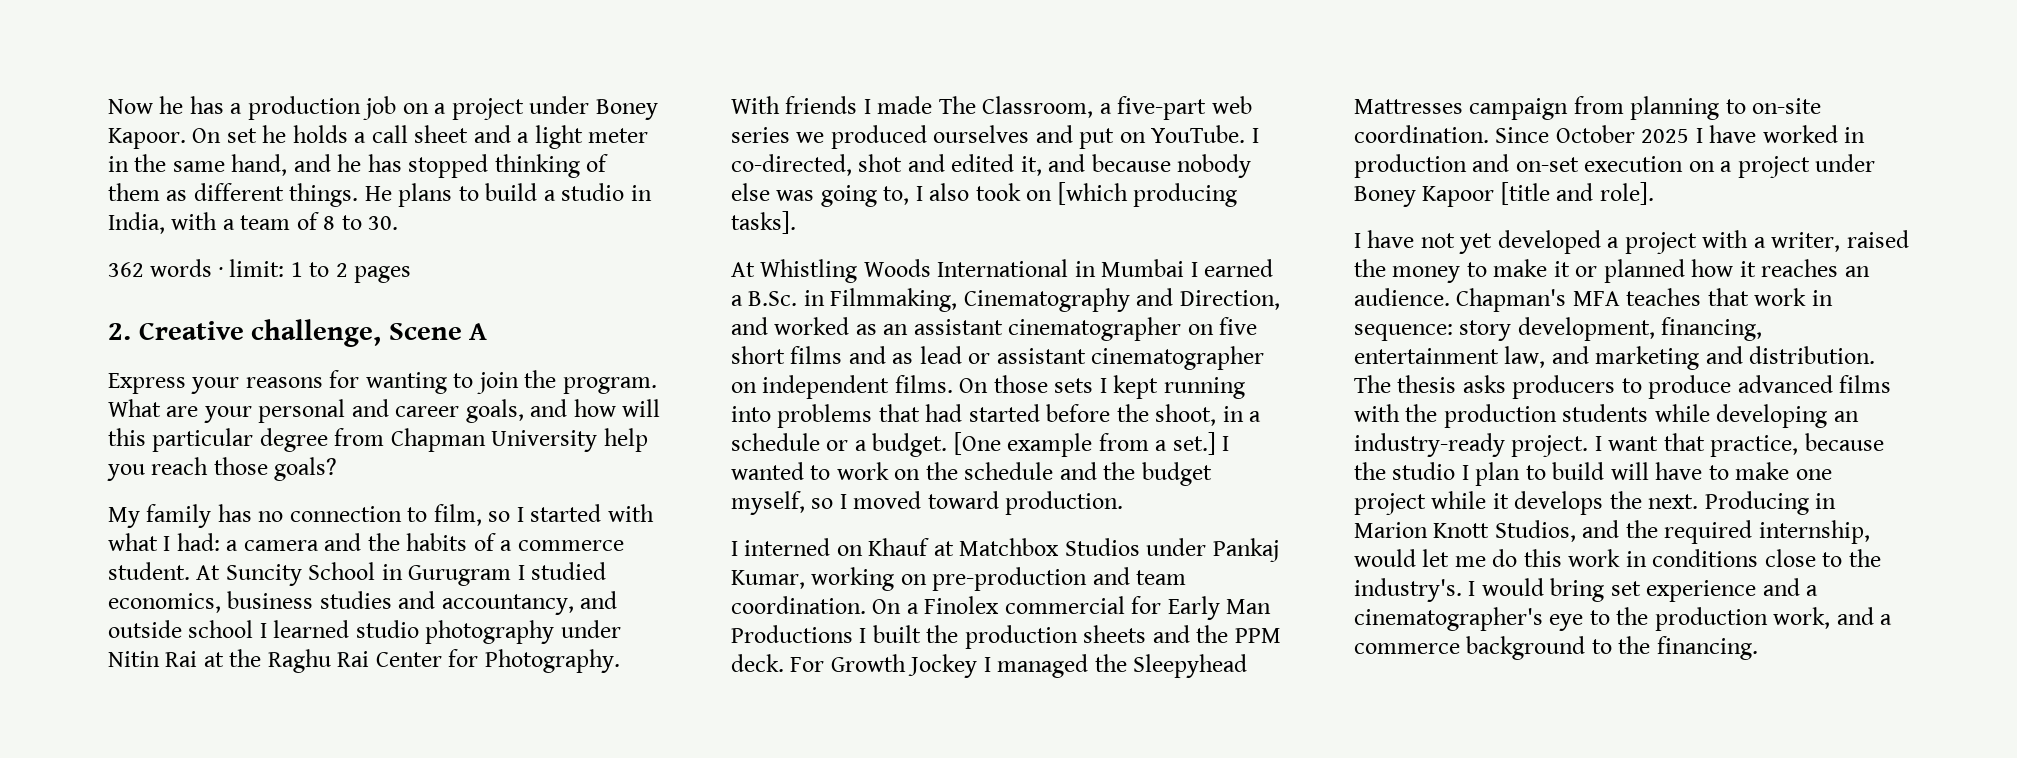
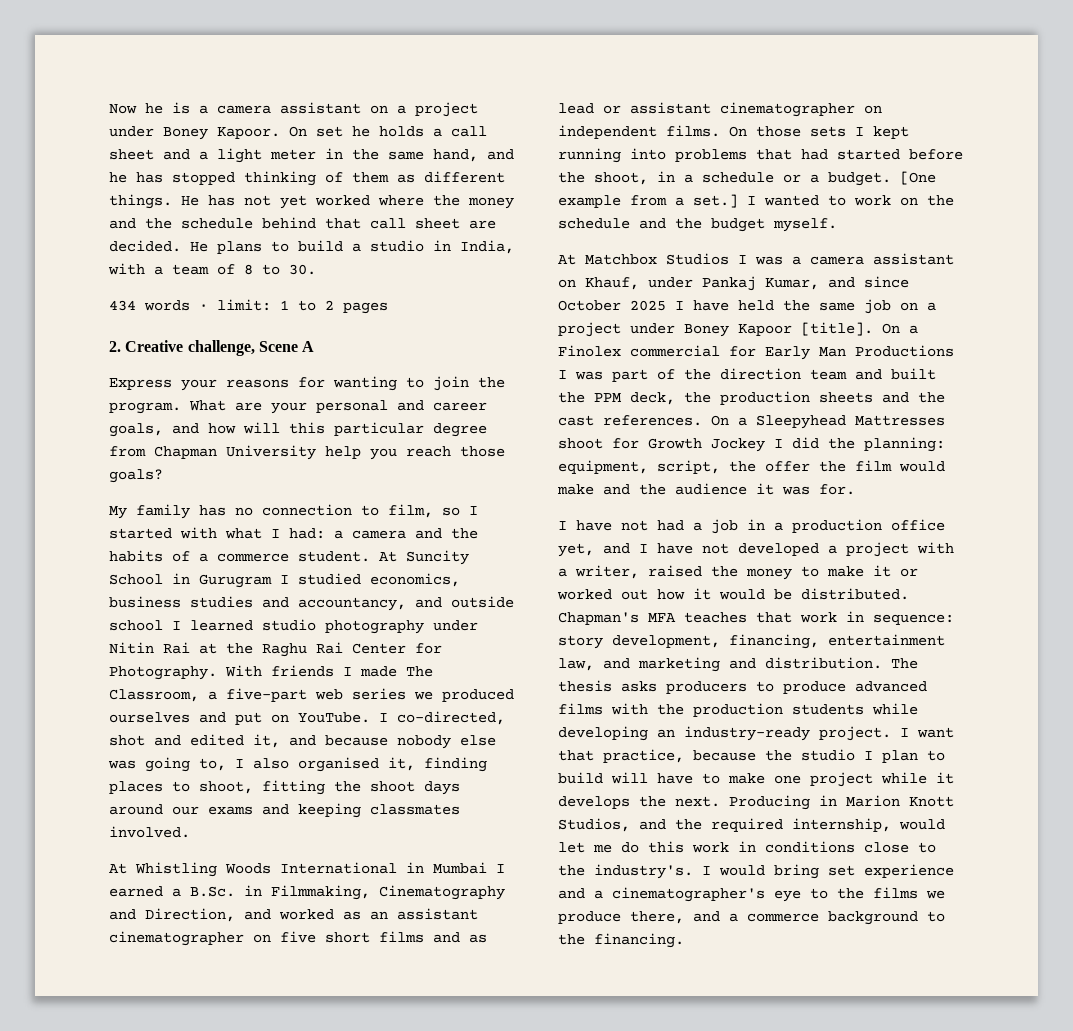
- Now he has a production job on a project under Boney Kapoor.
+ Now he is a camera assistant on a project under Boney Kapoor.
- He plans to build a studio in India, with a team of 8 to 30.
+ He has not yet worked where the money and the schedule behind that call sheet are decided. He plans to build a studio in India, with a team of 8 to 30.
- 362 words · limit: 1 to 2 pages
+ 434 words · limit: 1 to 2 pages
- I co-directed, shot and edited it, and because nobody else was going to, I also took on [which producing tasks].
+ I co-directed, shot and edited it, and because nobody else was going to, I also organised it, finding places to shoot, fitting the shoot days around our exams and keeping classmates involved.
- I wanted to work on the schedule and the budget myself, so I moved toward production.
- I interned on Khauf at Matchbox Studios under Pankaj Kumar, working on pre-production and team coordination.
+ I wanted to work on the schedule and the budget myself.
+ At Matchbox Studios I was a camera assistant on Khauf, under Pankaj Kumar, and since October 2025 I have held the same job on a project under Boney Kapoor [title].
- On a Finolex commercial for Early Man Productions I built the production sheets and the PPM deck. For Growth Jockey I managed the Sleepyhead Mattresses campaign from planning to on-site coordination. Since October 2025 I have worked in production and on-set execution on a project under Boney Kapoor [title and role].
- I have not yet developed a project with a writer, raised the money to make it or planned how it reaches an audience.
+ On a Finolex commercial for Early Man Productions I was part of the direction team and built the PPM deck, the production sheets and the cast references. On a Sleepyhead Mattresses shoot for Growth Jockey I did the planning: equipment, script, the offer the film would make and the audience it was for.
+ I have not had a job in a production office yet, and I have not developed a project with a writer, raised the money to make it or worked out how it would be distributed.
- I would bring set experience and a cinematographer's eye to the production work, and a commerce background to the financing.
+ I would bring set experience and a cinematographer's eye to the films we produce there, and a commerce background to the financing.

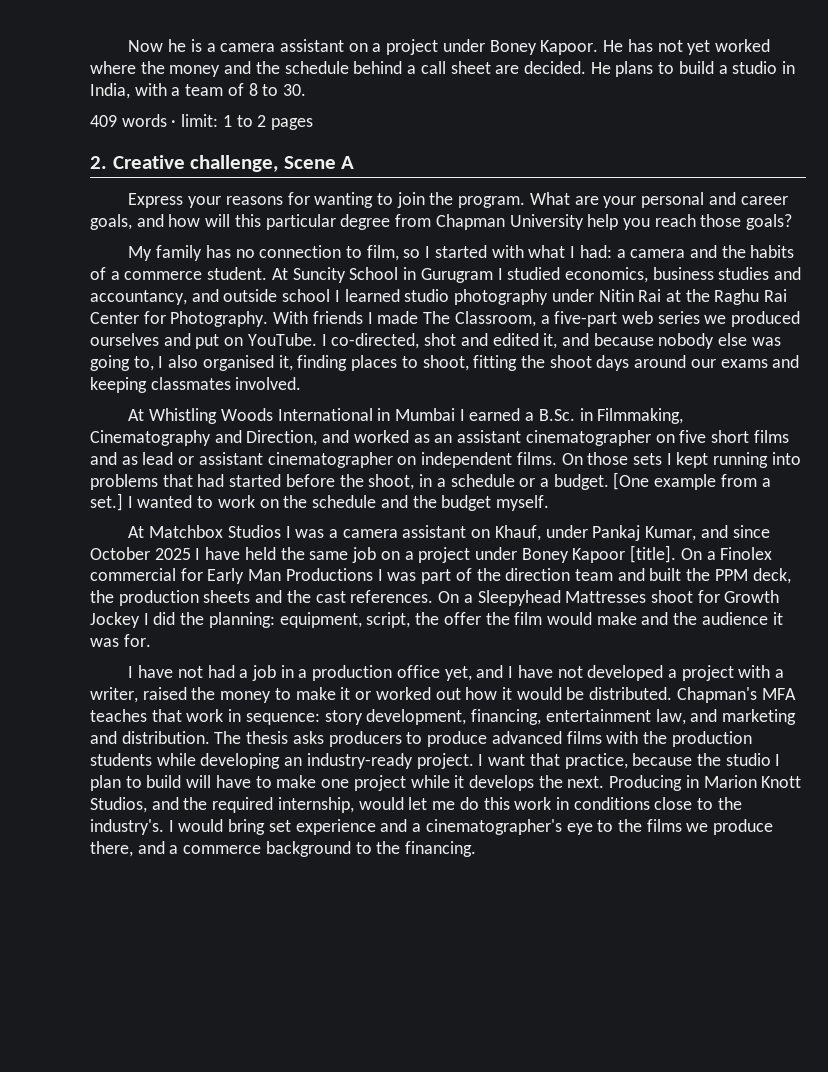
- On set he holds a call sheet and a light meter in the same hand, and he has stopped thinking of them as different things.
- He has not yet worked where the money and the schedule behind that call sheet are decided.
+ He has not yet worked where the money and the schedule behind a call sheet are decided.
- 434 words · limit: 1 to 2 pages
+ 409 words · limit: 1 to 2 pages

